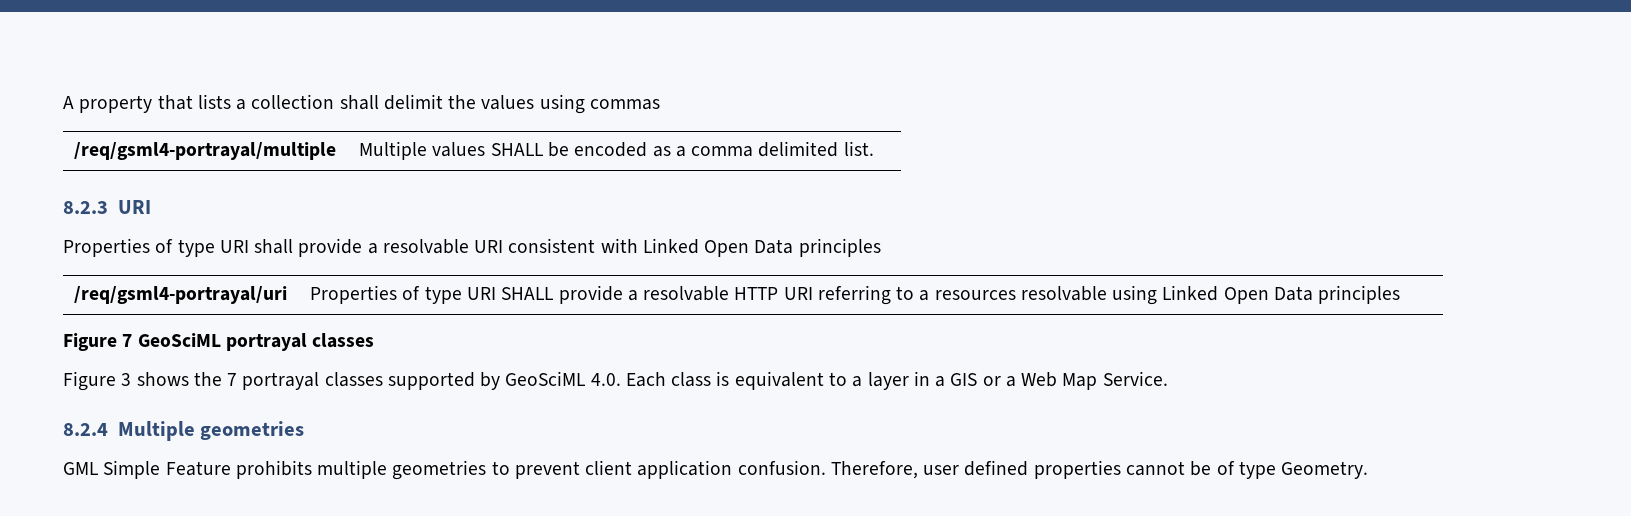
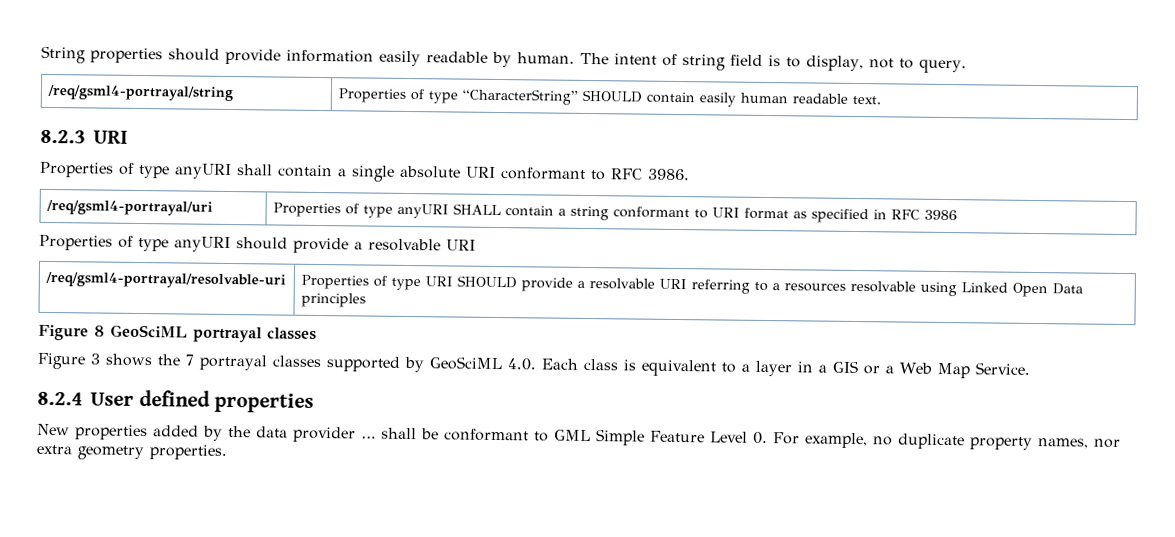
- A property that lists a collection shall delimit the values using commas
- /req/gsml4-portrayal/multiple | Multiple values SHALL be encoded as a comma delimited list.
+ String properties should provide information easily readable by human. The intent of string field is to display, not to query.
+ /req/gsml4-portrayal/string | Properties of type “CharacterString” SHOULD contain easily human readable text.
- Properties of type URI shall provide a resolvable URI consistent with Linked Open Data principles
- /req/gsml4-portrayal/uri | Properties of type URI SHALL provide a resolvable HTTP URI referring to a resources resolvable using Linked Open Data principles
+ Properties of type anyURI shall contain a single absolute URI conformant to RFC 3986.
+ /req/gsml4-portrayal/uri | Properties of type anyURI SHALL contain a string conformant to URI format as specified in RFC 3986
+ Properties of type anyURI should provide a resolvable URI
+ /req/gsml4-portrayal/resolvable-uri | Properties of type URI SHOULD provide a resolvable URI referring to a resources resolvable using Linked Open Data principles
- Figure 7 GeoSciML portrayal classes
+ Figure 8 GeoSciML portrayal classes
- 8.2.4 Multiple geometries
- GML Simple Feature prohibits multiple geometries to prevent client application confusion. Therefore, user defined properties cannot be of type Geometry.
+ 8.2.4 User defined properties
+ New properties added by the data provider … shall be conformant to GML Simple Feature Level 0. For example, no duplicate property names, nor extra geometry properties.

